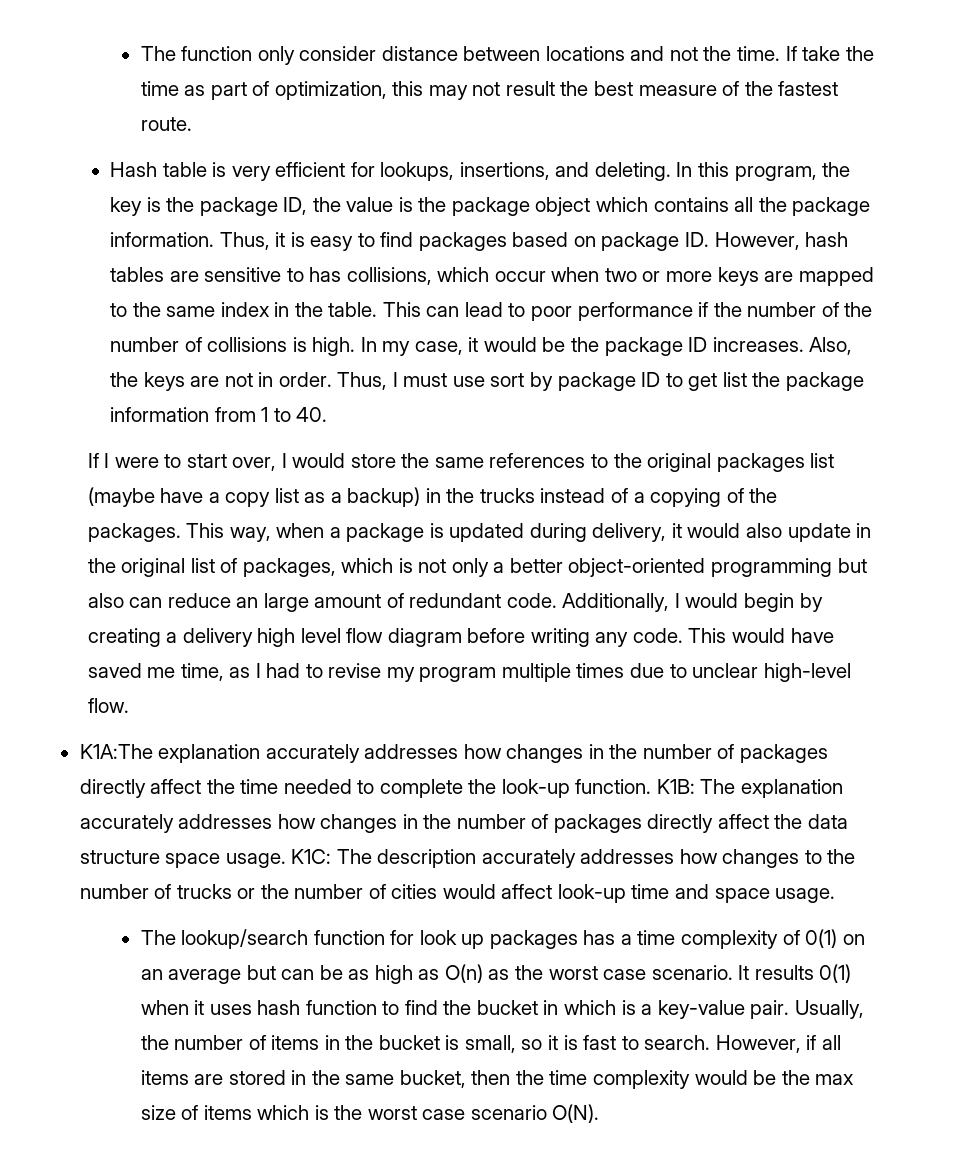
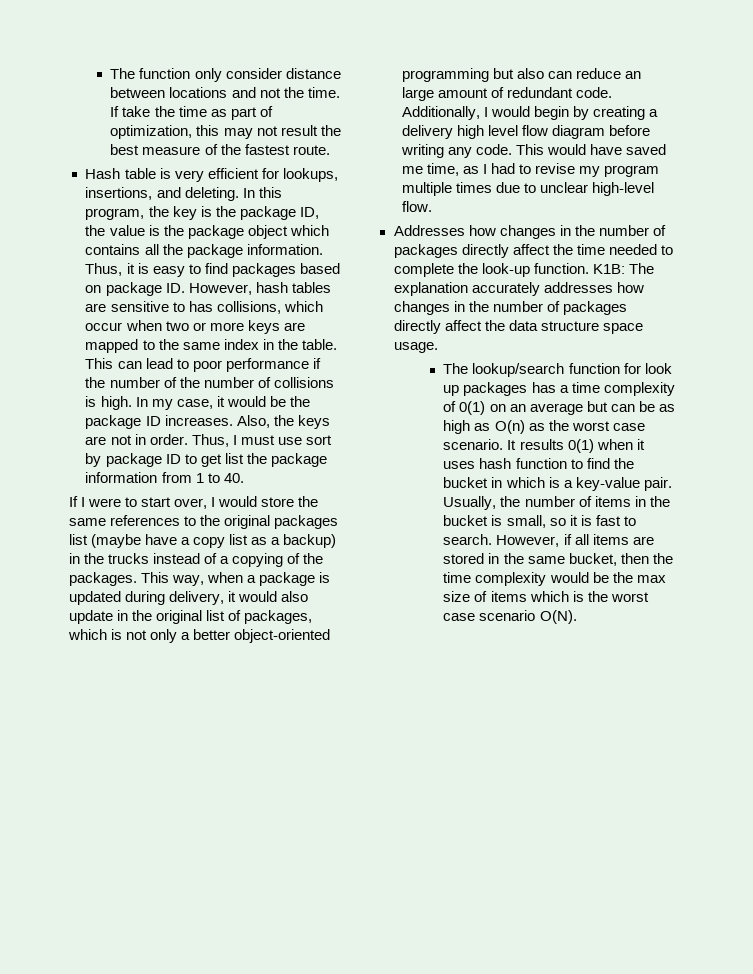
- K1A:The explanation accurately addresses how changes in the number of packages directly affect the time needed to complete the look-up function.
+ Addresses how changes in the number of packages directly affect the time needed to complete the look-up function.
- K1C: The description accurately addresses how changes to the number of trucks or the number of cities would affect look-up time and space usage.

